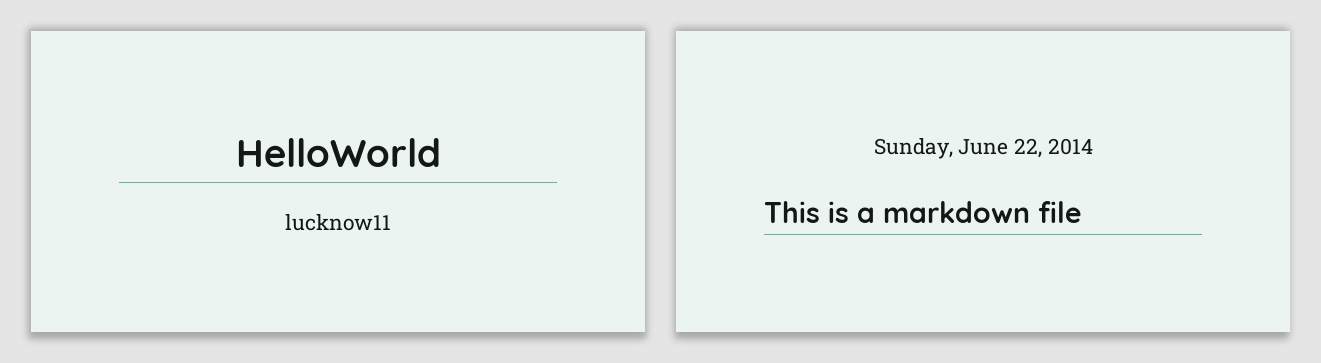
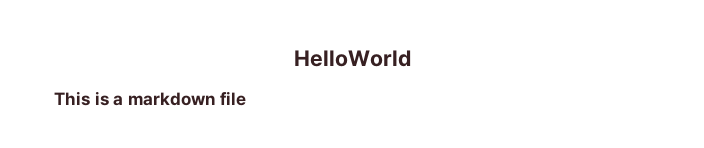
- lucknow11
- Sunday, June 22, 2014

